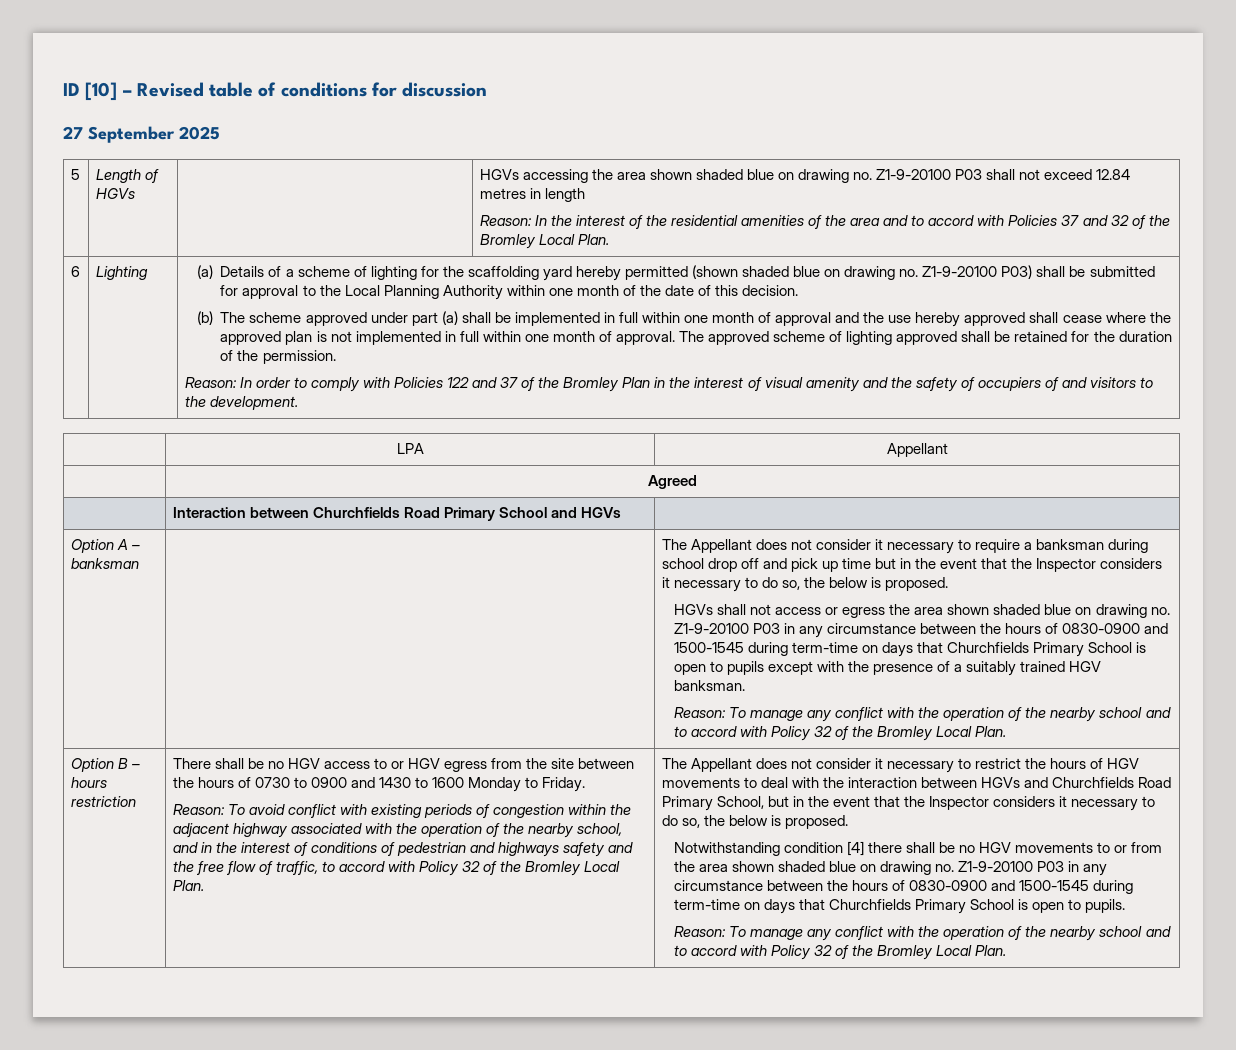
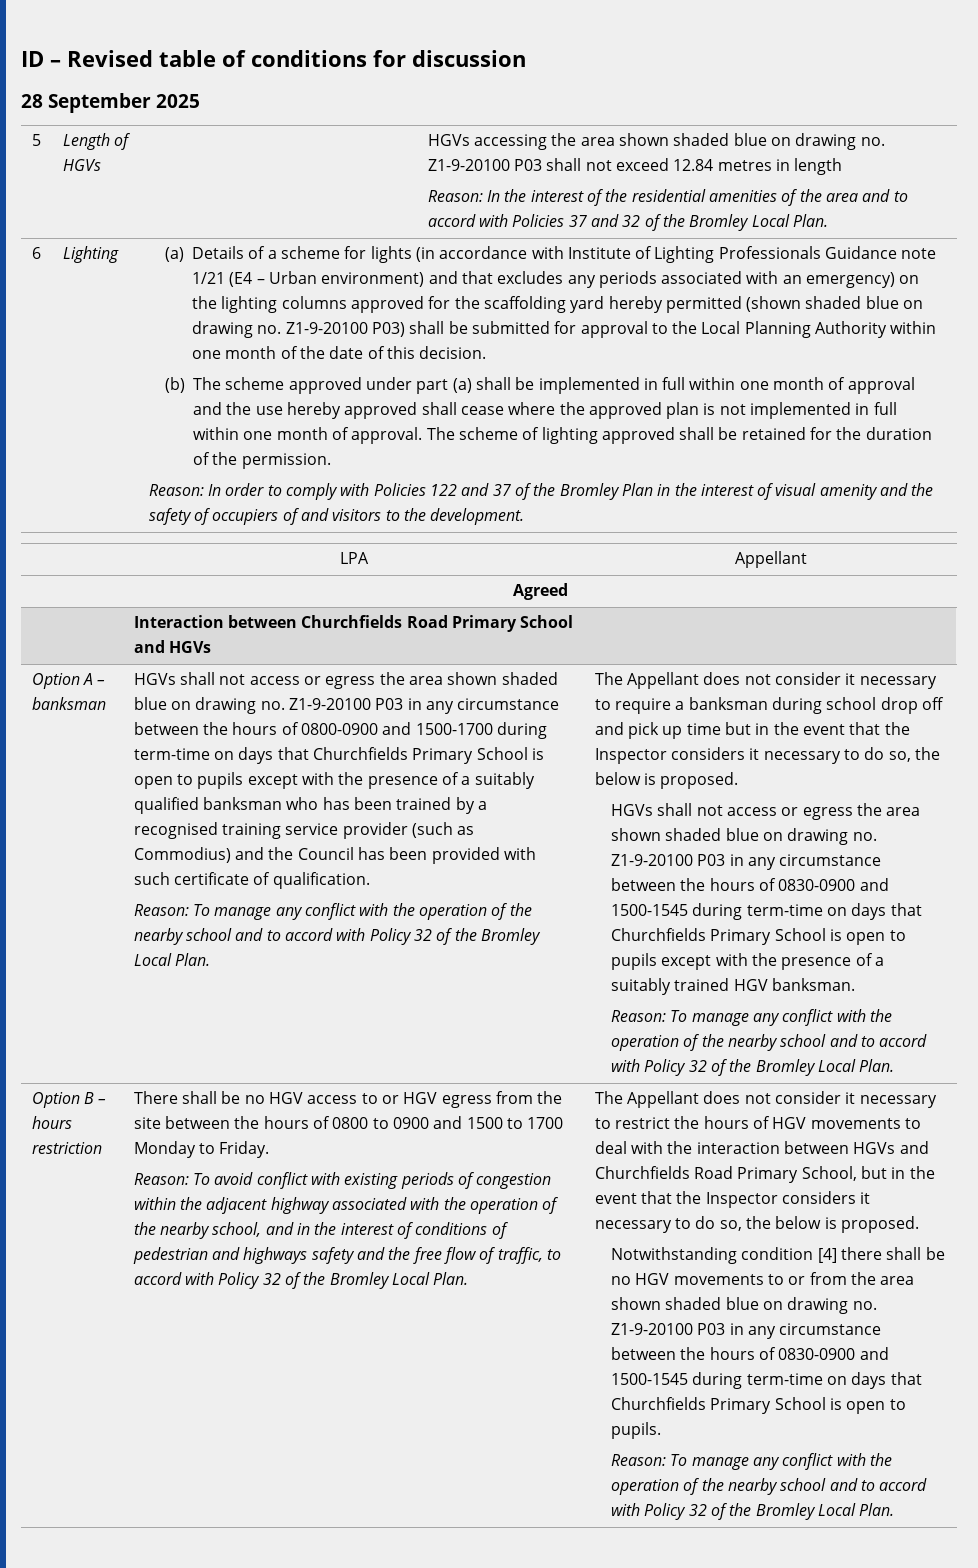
- ID [10] – Revised table of conditions for discussion
+ ID – Revised table of conditions for discussion
- 27 September 2025
+ 28 September 2025
- (a) Details of a scheme of lighting for the scaffolding yard hereby permitted (shown shaded blue on drawing no. Z1-9-20100 P03) shall be submitted for approval to the Local Planning Authority within one month of the date of this decision.
+ (a) Details of a scheme for lights (in accordance with Institute of Lighting Professionals Guidance note 1/21 (E4 – Urban environment) and that excludes any periods associated with an emergency) on the lighting columns approved for the scaffolding yard hereby permitted (shown shaded blue on drawing no. Z1-9-20100 P03) shall be submitted for approval to the Local Planning Authority within one month of the date of this decision.
- The approved scheme of lighting approved shall be retained for the duration of the permission.
+ The scheme of lighting approved shall be retained for the duration of the permission.
+ HGVs shall not access or egress the area shown shaded blue on drawing no. Z1-9-20100 P03 in any circumstance between the hours of 0800-0900 and 1500-1700 during term-time on days that Churchfields Primary School is open to pupils except with the presence of a suitably qualified banksman who has been trained by a recognised training service provider (such as Commodius) and the Council has been provided with such certificate of qualification.
+ Reason: To manage any conflict with the operation of the nearby school and to accord with Policy 32 of the Bromley Local Plan.
- There shall be no HGV access to or HGV egress from the site between the hours of 0730 to 0900 and 1430 to 1600 Monday to Friday.
+ There shall be no HGV access to or HGV egress from the site between the hours of 0800 to 0900 and 1500 to 1700 Monday to Friday.

